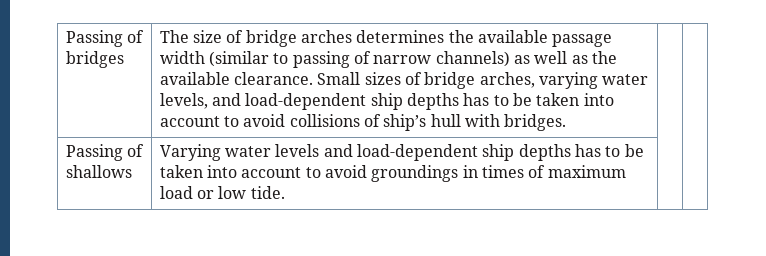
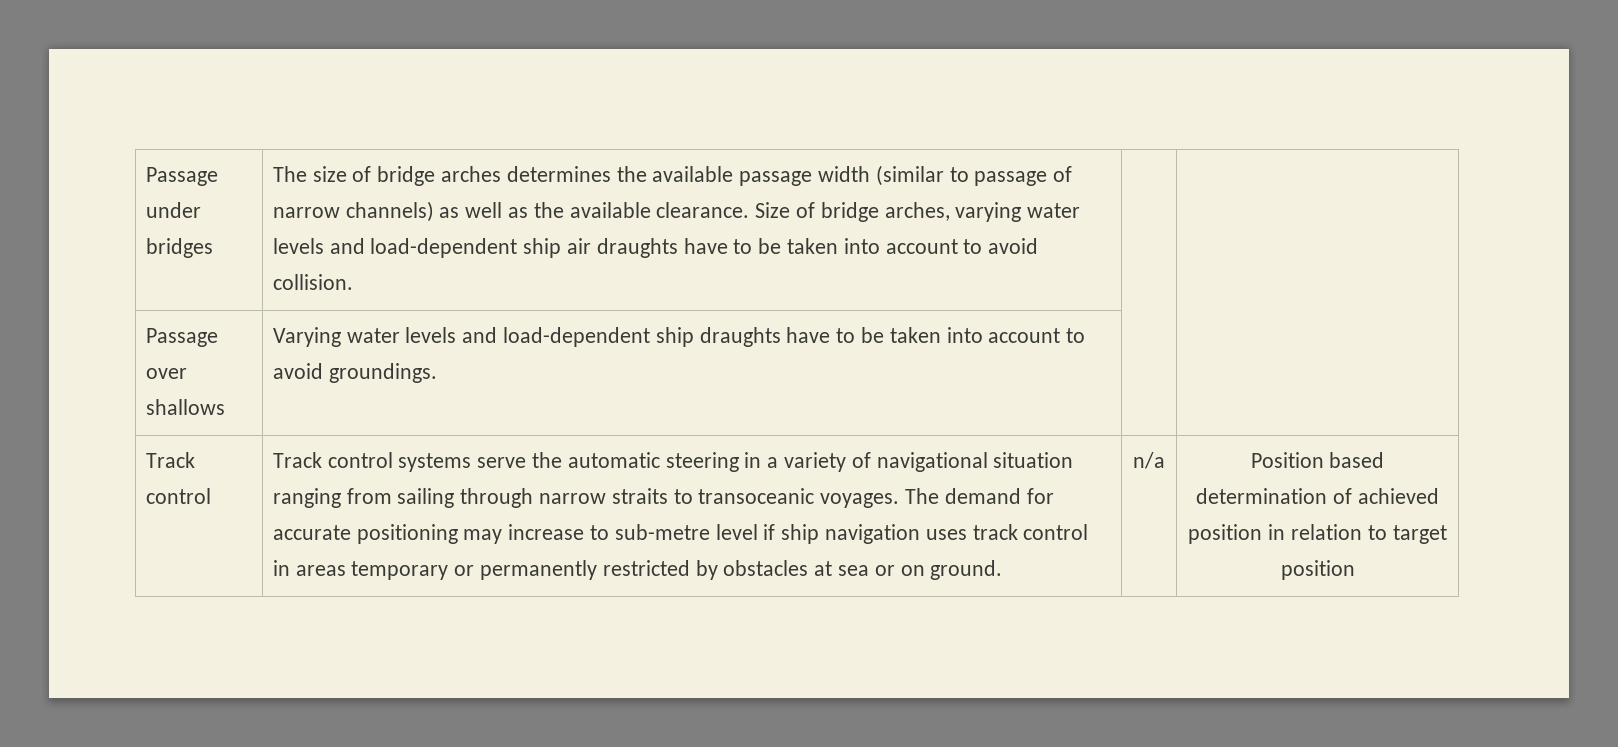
- Passing of bridges
+ Passage under bridges
- The size of bridge arches determines the available passage width (similar to passing of narrow channels) as well as the available clearance.
+ The size of bridge arches determines the available passage width (similar to passage of narrow channels) as well as the available clearance.
- Small sizes of bridge arches, varying water levels, and load-dependent ship depths has to be taken into account to avoid collisions of ship’s hull with bridges. | |
- Passing of shallows | Varying water levels and load-dependent ship depths has to be taken into account to avoid groundings in times of maximum load or low tide. | |
+ Size of bridge arches, varying water levels and load-dependent ship air draughts have to be taken into account to avoid collision. | |
+ Passage over shallows | Varying water levels and load-dependent ship draughts have to be taken into account to avoid groundings. | |
+ Track control | Track control systems serve the automatic steering in a variety of navigational situation ranging from sailing through narrow straits to transoceanic voyages. The demand for accurate positioning may increase to sub-metre level if ship navigation uses track control in areas temporary or permanently restricted by obstacles at sea or on ground. | n/a | Position based determination of achieved position in relation to target position

